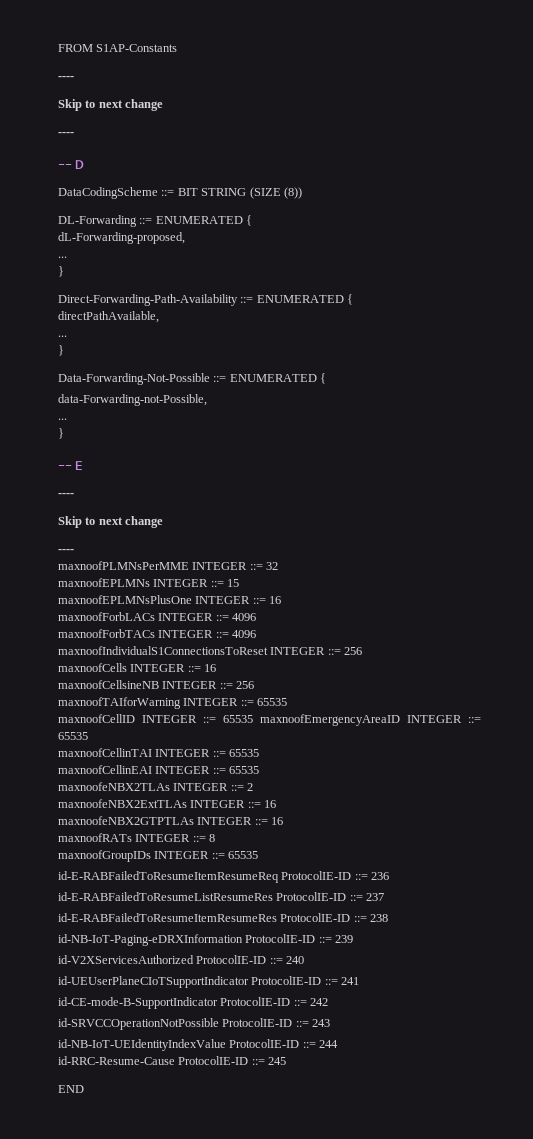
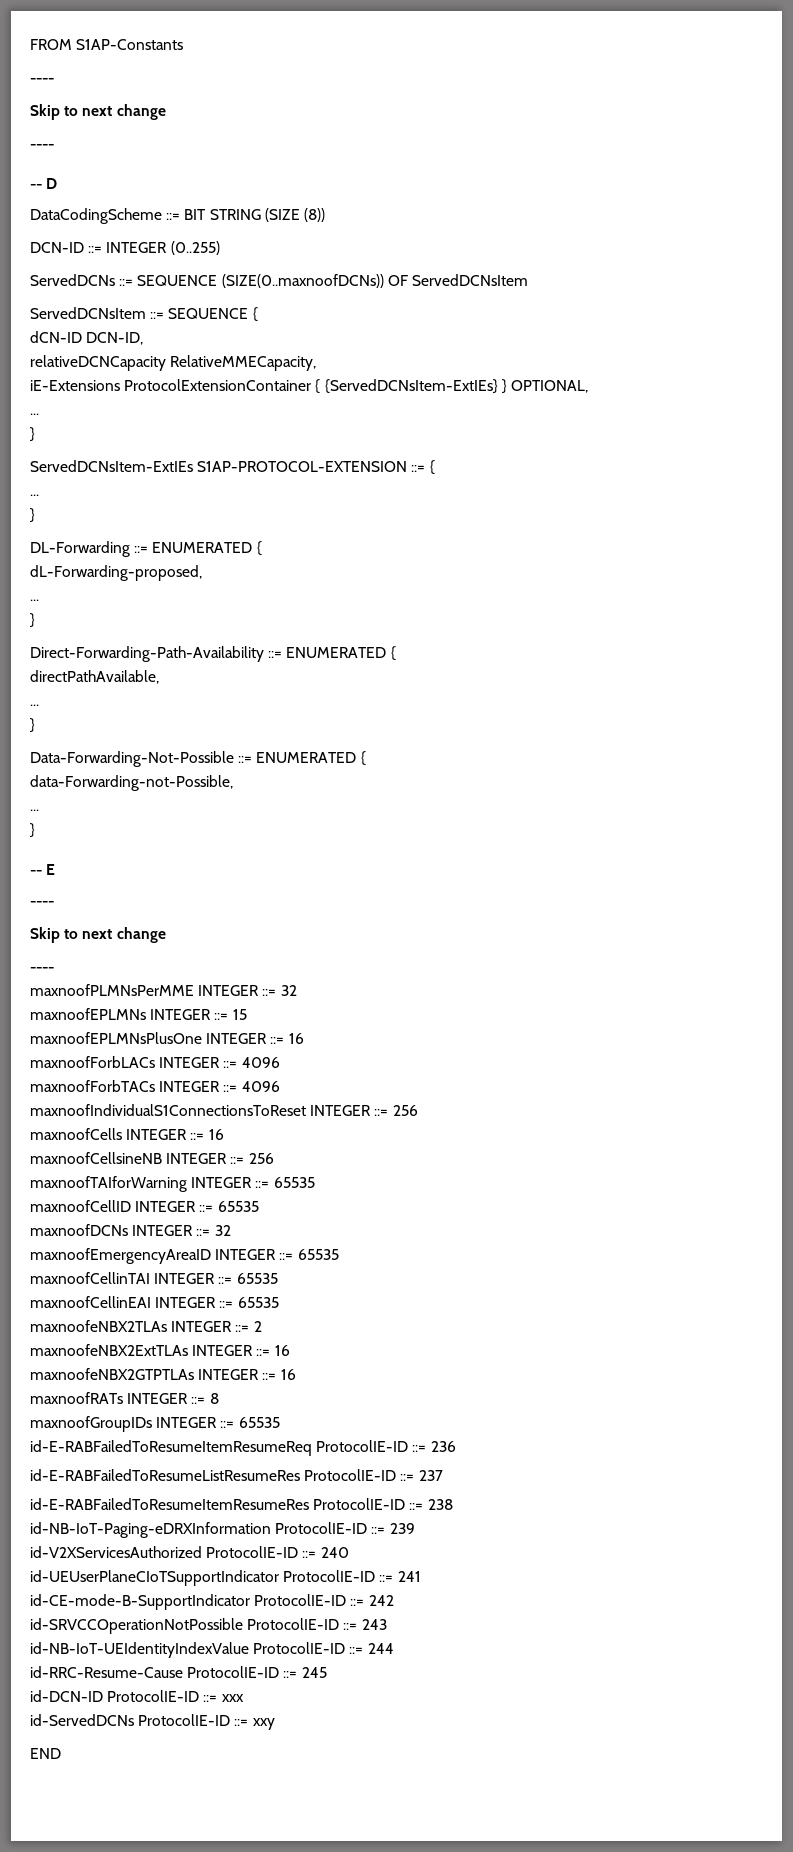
+ DCN-ID ::= INTEGER (0..255)
+ ServedDCNs ::= SEQUENCE (SIZE(0..maxnoofDCNs)) OF ServedDCNsItem
+ ServedDCNsItem ::= SEQUENCE {
+ dCN-ID DCN-ID,
+ relativeDCNCapacity RelativeMMECapacity,
+ iE-Extensions ProtocolExtensionContainer { {ServedDCNsItem-ExtIEs} } OPTIONAL,
+ ...
+ }
+ ServedDCNsItem-ExtIEs S1AP-PROTOCOL-EXTENSION ::= {
+ ...
+ }
- maxnoofCellID INTEGER ::= 65535 maxnoofEmergencyAreaID INTEGER ::= 65535
+ maxnoofCellID INTEGER ::= 65535
+ maxnoofDCNs INTEGER ::= 32
+ maxnoofEmergencyAreaID INTEGER ::= 65535
+ id-DCN-ID ProtocolIE-ID ::= xxx
+ id-ServedDCNs ProtocolIE-ID ::= xxy

